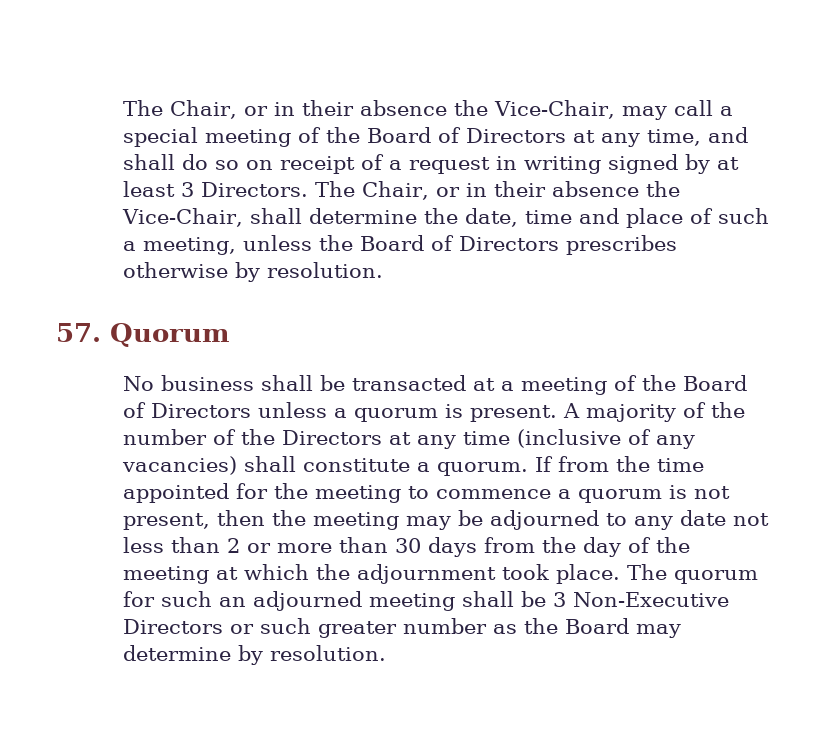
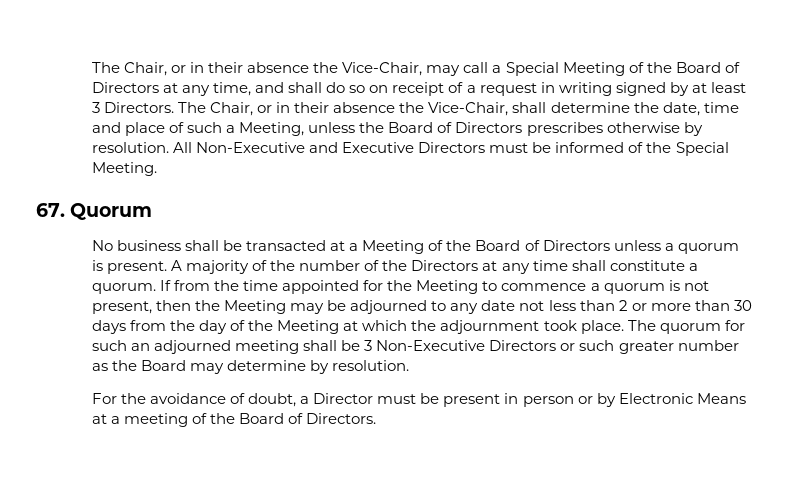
- The Chair, or in their absence the Vice-Chair, may call a special meeting of the Board of Directors at any time, and shall do so on receipt of a request in writing signed by at least 3 Directors.
+ The Chair, or in their absence the Vice-Chair, may call a Special Meeting of the Board of Directors at any time, and shall do so on receipt of a request in writing signed by at least 3 Directors.
- The Chair, or in their absence the Vice-Chair, shall determine the date, time and place of such a meeting, unless the Board of Directors prescribes otherwise by resolution.
- 57. Quorum
+ The Chair, or in their absence the Vice-Chair, shall determine the date, time and place of such a Meeting, unless the Board of Directors prescribes otherwise by resolution. All Non-Executive and Executive Directors must be informed of the Special Meeting.
+ 67. Quorum
- No business shall be transacted at a meeting of the Board of Directors unless a quorum is present.
+ No business shall be transacted at a Meeting of the Board of Directors unless a quorum is present.
- A majority of the number of the Directors at any time (inclusive of any vacancies) shall constitute a quorum.
+ A majority of the number of the Directors at any time shall constitute a quorum.
- If from the time appointed for the meeting to commence a quorum is not present, then the meeting may be adjourned to any date not less than 2 or more than 30 days from the day of the meeting at which the adjournment took place.
+ If from the time appointed for the Meeting to commence a quorum is not present, then the Meeting may be adjourned to any date not less than 2 or more than 30 days from the day of the Meeting at which the adjournment took place.
+ For the avoidance of doubt, a Director must be present in person or by Electronic Means at a meeting of the Board of Directors.

